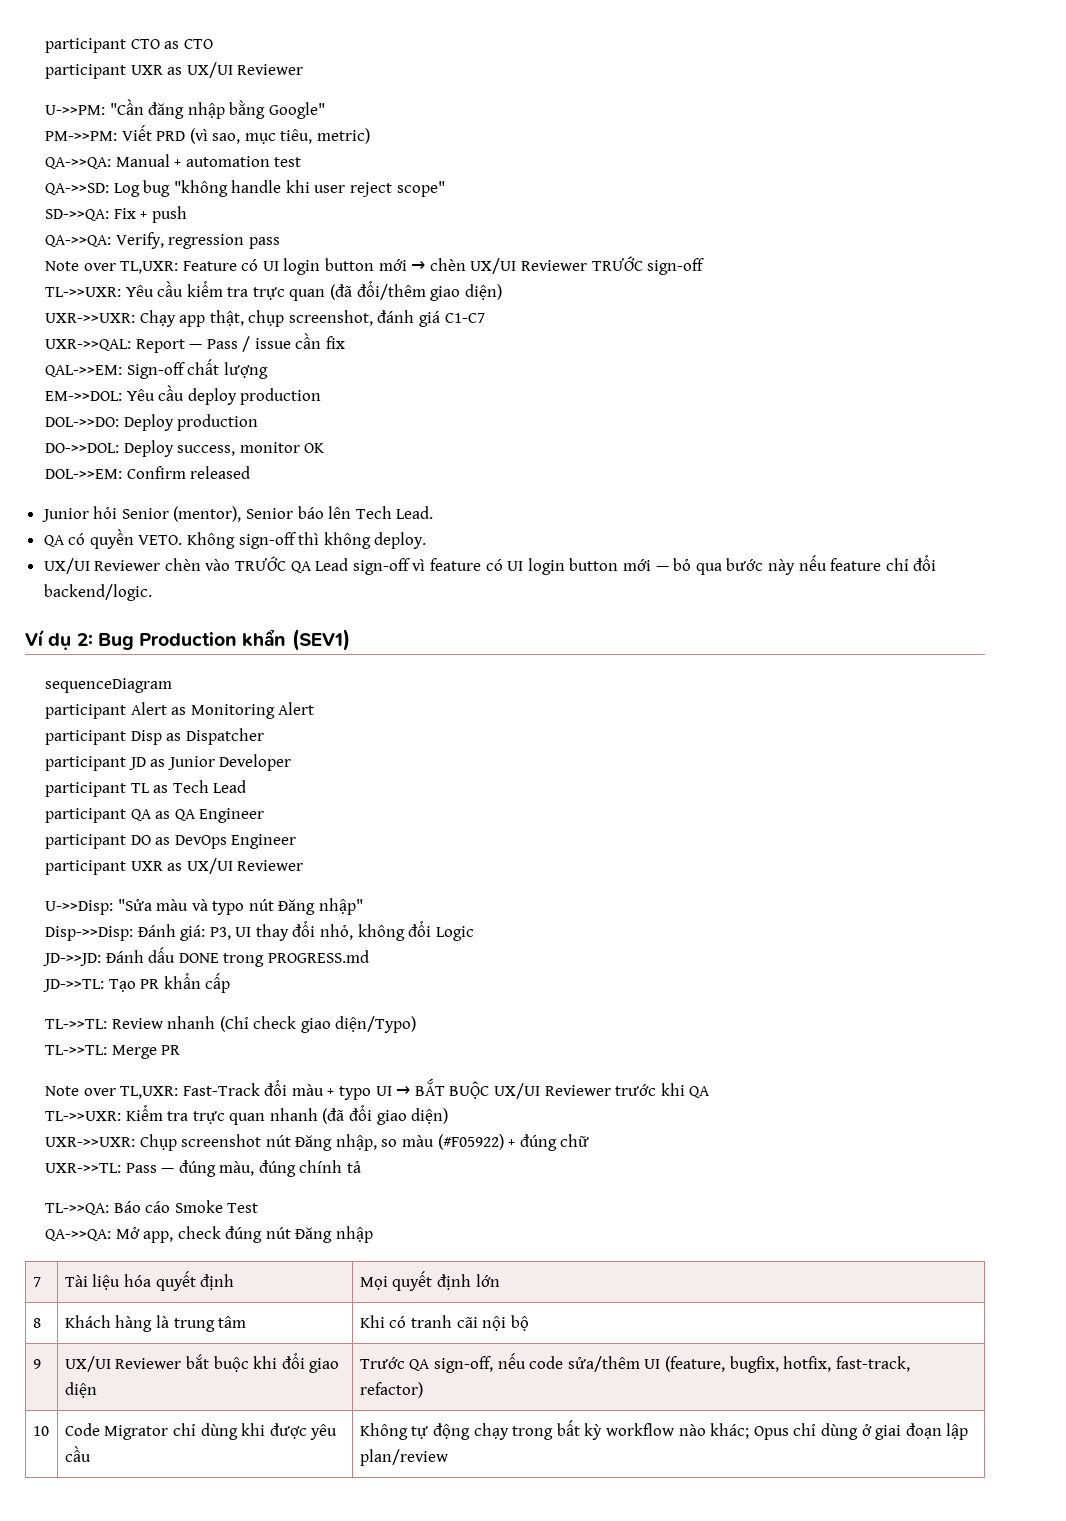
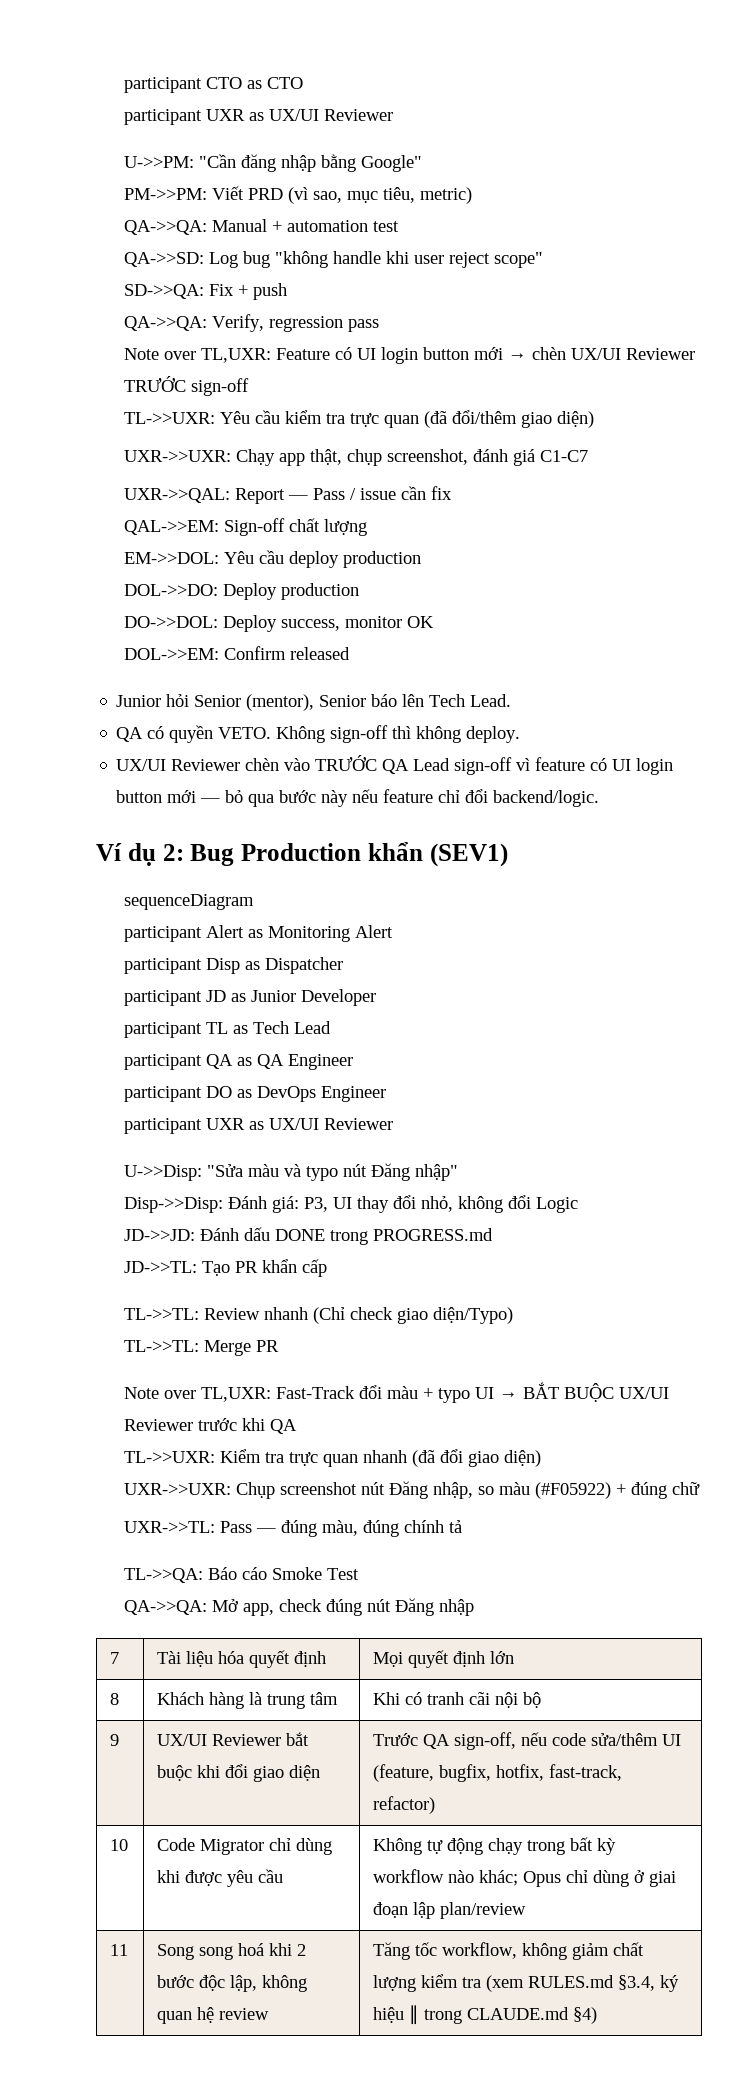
+ 11 | Song song hoá khi 2 bước độc lập, không quan hệ review | Tăng tốc workflow, không giảm chất lượng kiểm tra (xem RULES.md §3.4, ký hiệu ∥ trong CLAUDE.md §4)

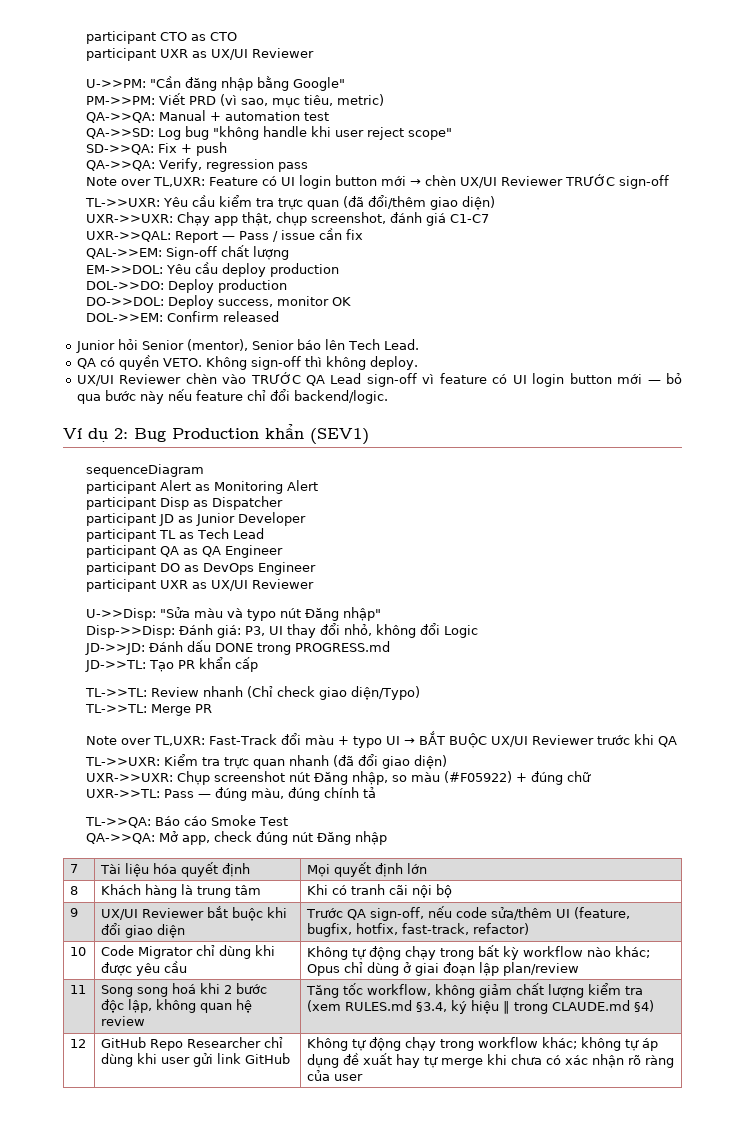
+ 12 | GitHub Repo Researcher chỉ dùng khi user gửi link GitHub | Không tự động chạy trong workflow khác; không tự áp dụng đề xuất hay tự merge khi chưa có xác nhận rõ ràng của user

